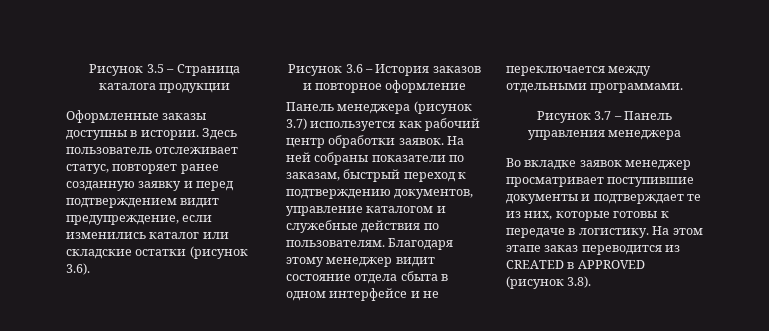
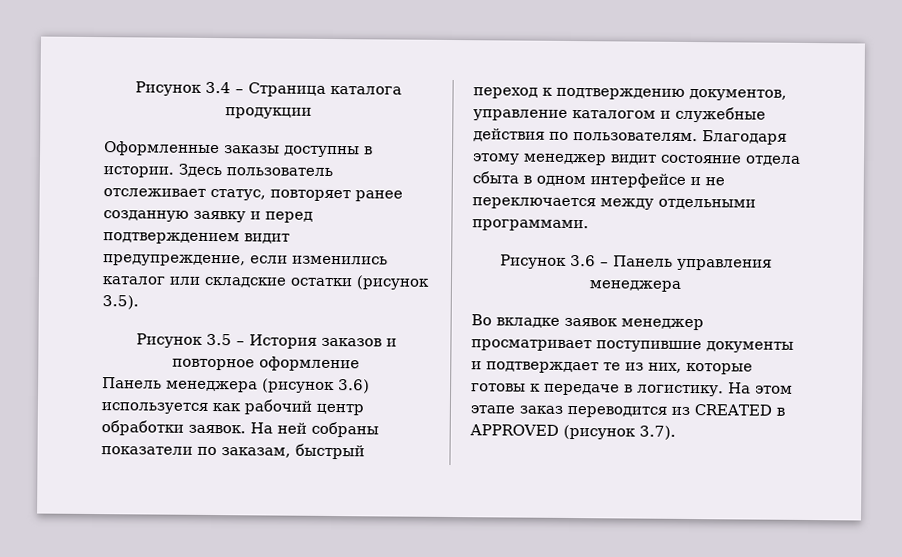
- Рисунок 3.5 – Страница каталога продукции
+ Рисунок 3.4 – Страница каталога продукции
- Здесь пользователь отслеживает статус, повторяет ранее созданную заявку и перед подтверждением видит предупреждение, если изменились каталог или складские остатки (рисунок 3.6).
- Рисунок 3.6 – История заказов и повторное оформление
+ Здесь пользователь отслеживает статус, повторяет ранее созданную заявку и перед подтверждением видит предупреждение, если изменились каталог или складские остатки (рисунок 3.5).
+ Рисунок 3.5 – История заказов и повторное оформление
- Панель менеджера (рисунок 3.7) используется как рабочий центр обработки заявок.
+ Панель менеджера (рисунок 3.6) используется как рабочий центр обработки заявок.
- Рисунок 3.7 – Панель управления менеджера
+ Рисунок 3.6 – Панель управления менеджера
- На этом этапе заказ переводится из CREATED в APPROVED (рисунок 3.8).
+ На этом этапе заказ переводится из CREATED в APPROVED (рисунок 3.7).

